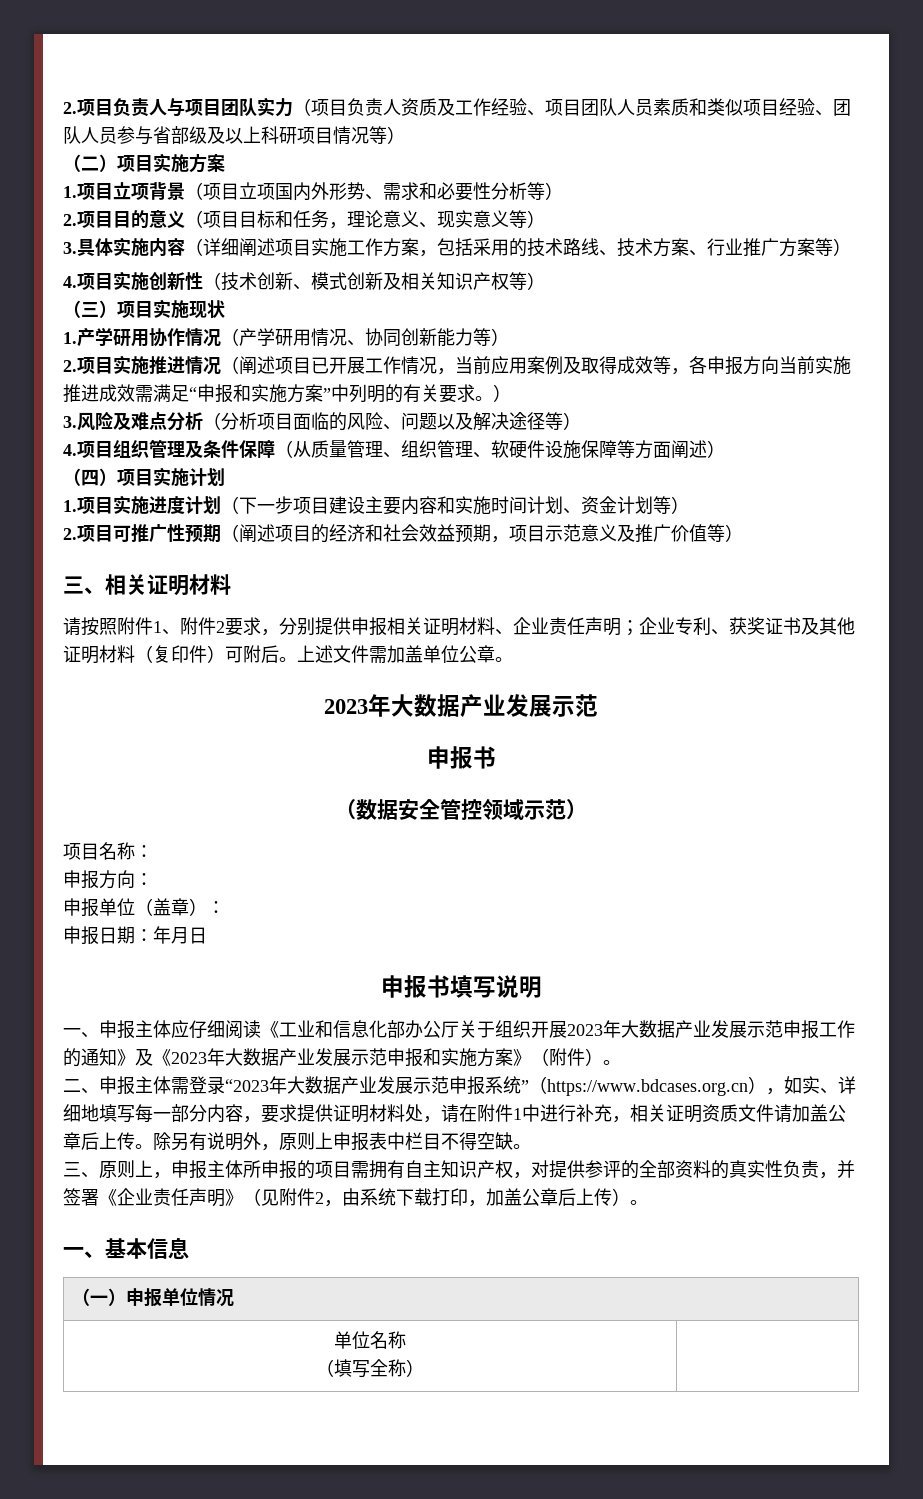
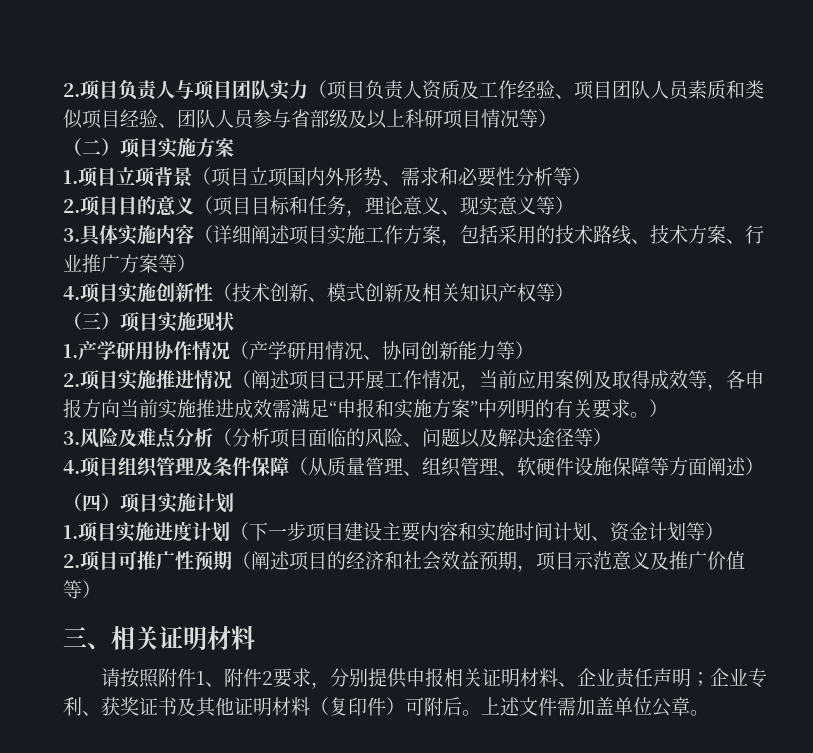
  上述文件需加盖单位公章。
- 2023年大数据产业发展示范
- 申报书
- （数据安全管控领域示范）
- 项目名称：
- 申报方向：
- 申报单位（盖章）：
- 申报日期：年月日
- 申报书填写说明
- 一、申报主体应仔细阅读《工业和信息化部办公厅关于组织开展2023年大数据产业发展示范申报工作的通知》及《2023年大数据产业发展示范申报和实施方案》（附件）。
- 二、申报主体需登录“2023年大数据产业发展示范申报系统”（https://www.bdcases.org.cn），如实、详细地填写每一部分内容，要求提供证明材料处，请在附件1中进行补充，相关证明资质文件请加盖公章后上传。除另有说明外，原则上申报表中栏目不得空缺。
- 三、原则上，申报主体所申报的项目需拥有自主知识产权，对提供参评的全部资料的真实性负责，并签署《企业责任声明》（见附件2，由系统下载打印，加盖公章后上传）。
- 一、基本信息
- （一）申报单位情况
- 单位名称
- （填写全称） |

